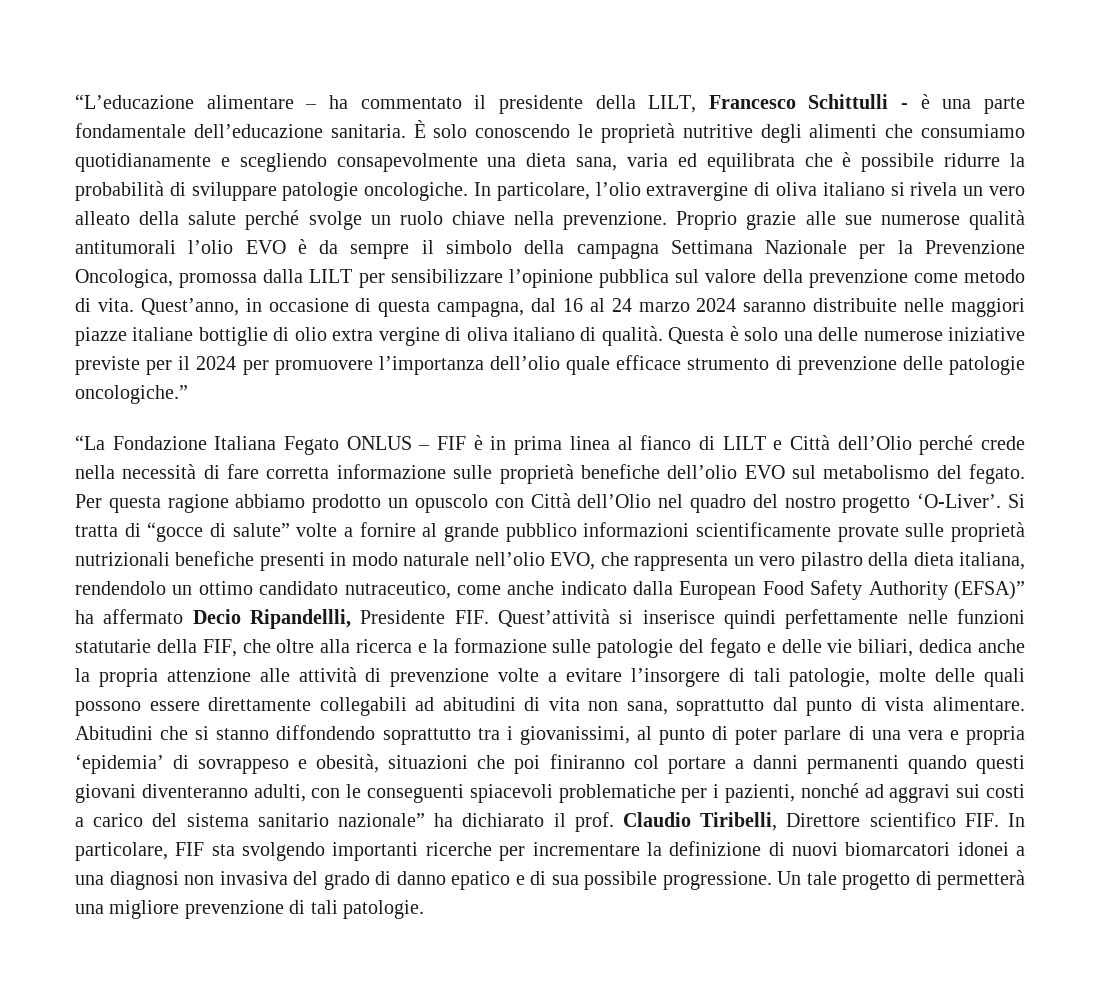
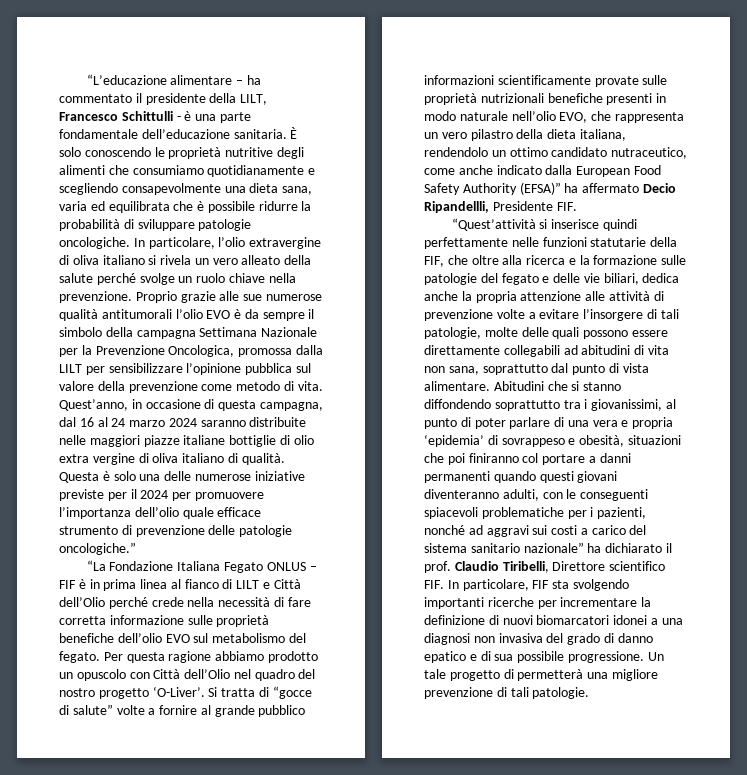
- Si tratta di “gocce di salute” volte a fornire al grande pubblico informazioni scientificamente provate sulle proprietà nutrizionali benefiche presenti in modo naturale nell’olio EVO, che rappresenta un vero pilastro della dieta italiana, rendendolo un ottimo candidato nutraceutico, come anche indicato dalla European Food Safety Authority (EFSA)” ha affermato Decio Ripandellli, Presidente FIF. Quest’attività si inserisce quindi perfettamente nelle funzioni statutarie della FIF, che oltre alla ricerca e la formazione sulle patologie del fegato e delle vie biliari, dedica anche la propria attenzione alle attività di prevenzione volte a evitare l’insorgere di tali patologie, molte delle quali possono essere direttamente collegabili ad abitudini di vita non sana, soprattutto dal punto di vista alimentare.
+ Si tratta di “gocce di salute” volte a fornire al grande pubblico informazioni scientificamente provate sulle proprietà nutrizionali benefiche presenti in modo naturale nell’olio EVO, che rappresenta un vero pilastro della dieta italiana, rendendolo un ottimo candidato nutraceutico, come anche indicato dalla European Food Safety Authority (EFSA)” ha affermato Decio Ripandellli, Presidente FIF.
+ “Quest’attività si inserisce quindi perfettamente nelle funzioni statutarie della FIF, che oltre alla ricerca e la formazione sulle patologie del fegato e delle vie biliari, dedica anche la propria attenzione alle attività di prevenzione volte a evitare l’insorgere di tali patologie, molte delle quali possono essere direttamente collegabili ad abitudini di vita non sana, soprattutto dal punto di vista alimentare.

